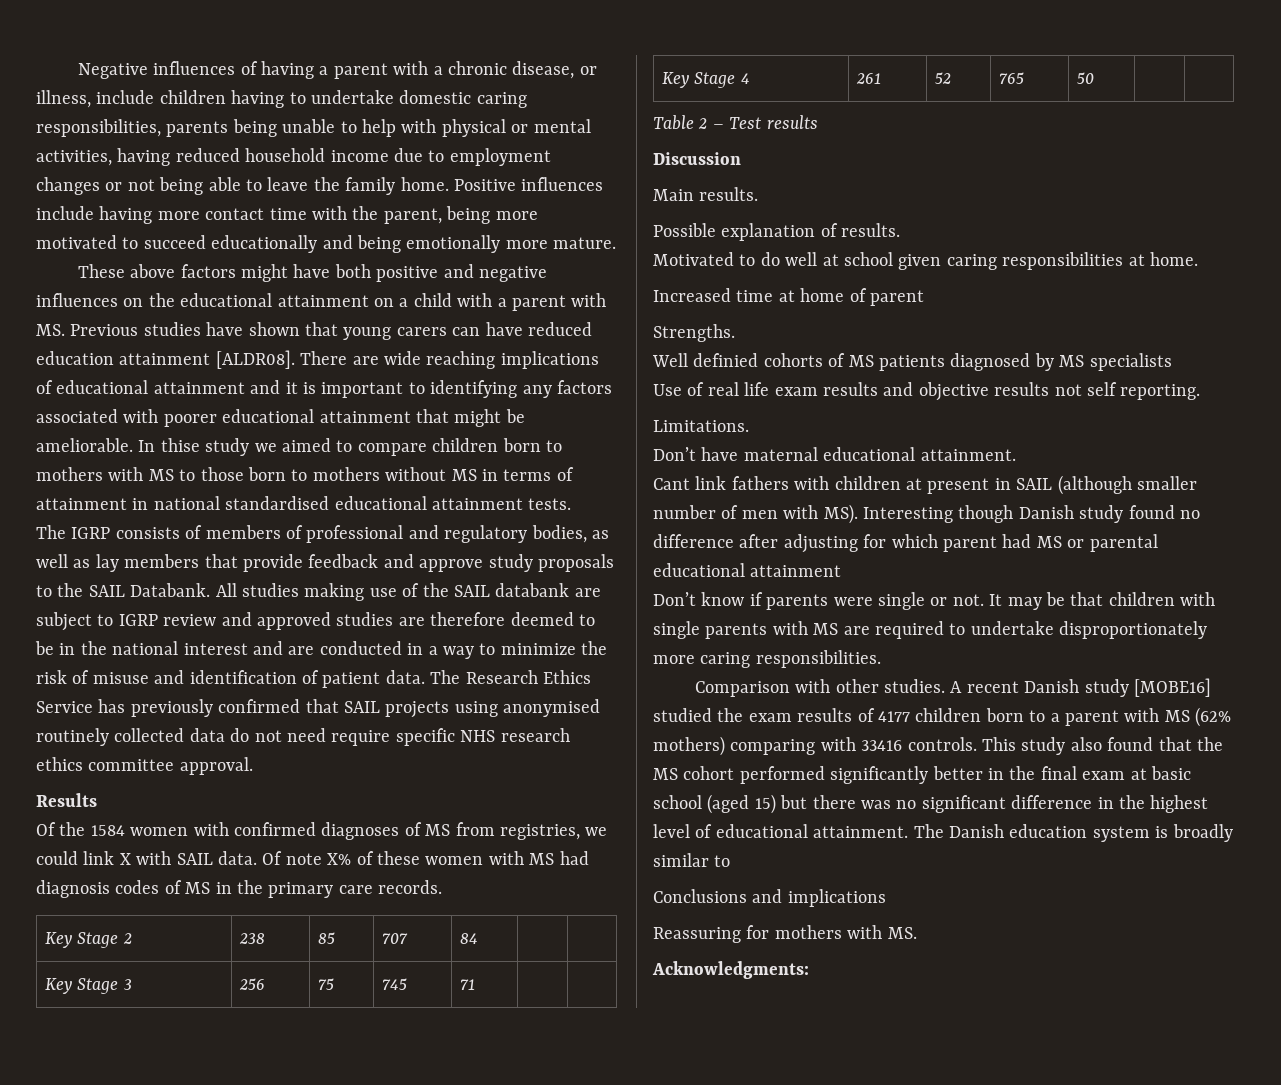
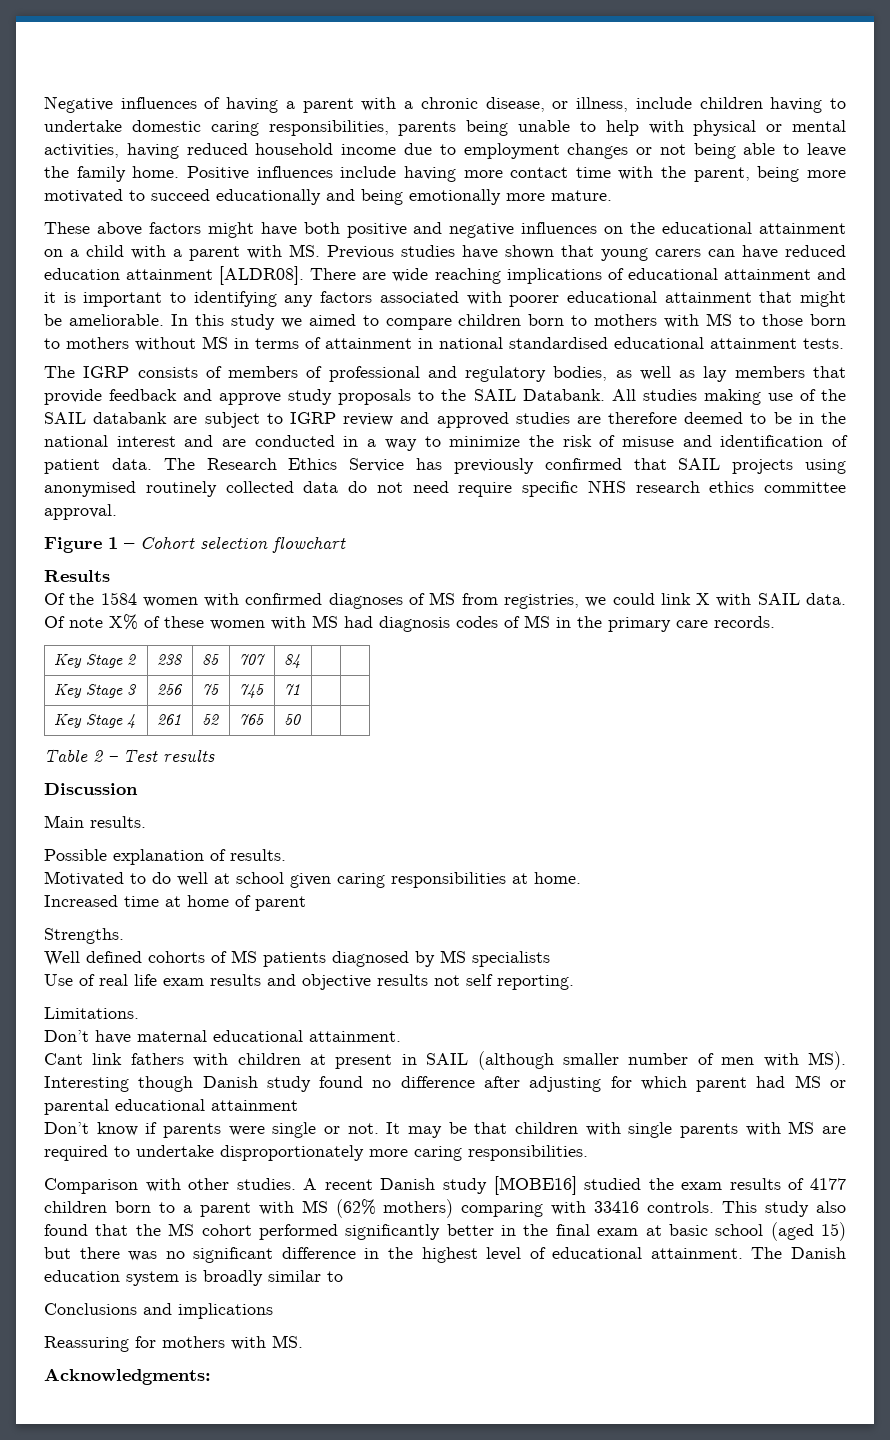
- In thise study we aimed to compare children born to mothers with MS to those born to mothers without MS in terms of attainment in national standardised educational attainment tests.
+ In this study we aimed to compare children born to mothers with MS to those born to mothers without MS in terms of attainment in national standardised educational attainment tests.
+ Figure 1 – Cohort selection flowchart
- Well definied cohorts of MS patients diagnosed by MS specialists
+ Well defined cohorts of MS patients diagnosed by MS specialists

